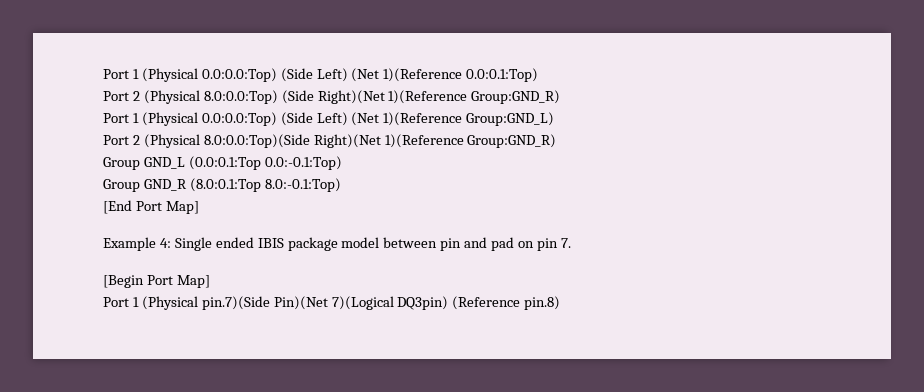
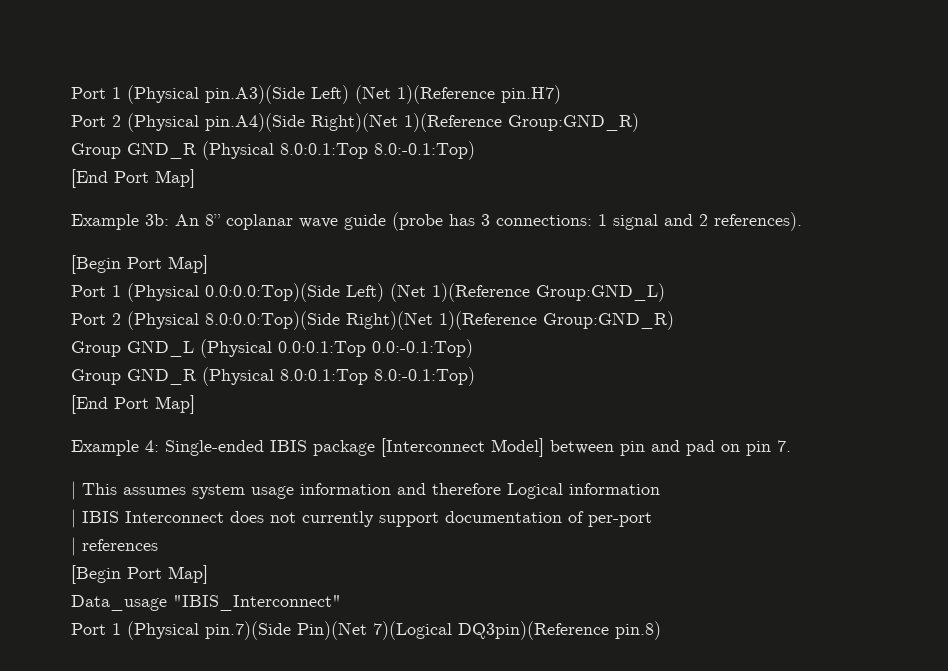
- Port 1 (Physical 0.0:0.0:Top) (Side Left) (Net 1)(Reference 0.0:0.1:Top)
- Port 2 (Physical 8.0:0.0:Top) (Side Right)(Net 1)(Reference Group:GND_R)
- Port 1 (Physical 0.0:0.0:Top) (Side Left) (Net 1)(Reference Group:GND_L)
+ Port 1 (Physical pin.A3)(Side Left) (Net 1)(Reference pin.H7)
+ Port 2 (Physical pin.A4)(Side Right)(Net 1)(Reference Group:GND_R)
+ Group GND_R (Physical 8.0:0.1:Top 8.0:-0.1:Top)
+ [End Port Map]
+ Example 3b: An 8” coplanar wave guide (probe has 3 connections: 1 signal and 2 references).
+ [Begin Port Map]
+ Port 1 (Physical 0.0:0.0:Top)(Side Left) (Net 1)(Reference Group:GND_L)
- Group GND_L (0.0:0.1:Top 0.0:-0.1:Top)
- Group GND_R (8.0:0.1:Top 8.0:-0.1:Top)
+ Group GND_L (Physical 0.0:0.1:Top 0.0:-0.1:Top)
+ Group GND_R (Physical 8.0:0.1:Top 8.0:-0.1:Top)
- Example 4: Single ended IBIS package model between pin and pad on pin 7.
+ Example 4: Single-ended IBIS package [Interconnect Model] between pin and pad on pin 7.
+ | This assumes system usage information and therefore Logical information
+ | IBIS Interconnect does not currently support documentation of per-port
+ | references
  [Begin Port Map]
+ Data_usage "IBIS_Interconnect"
- Port 1 (Physical pin.7)(Side Pin)(Net 7)(Logical DQ3pin) (Reference pin.8)
+ Port 1 (Physical pin.7)(Side Pin)(Net 7)(Logical DQ3pin)(Reference pin.8)

